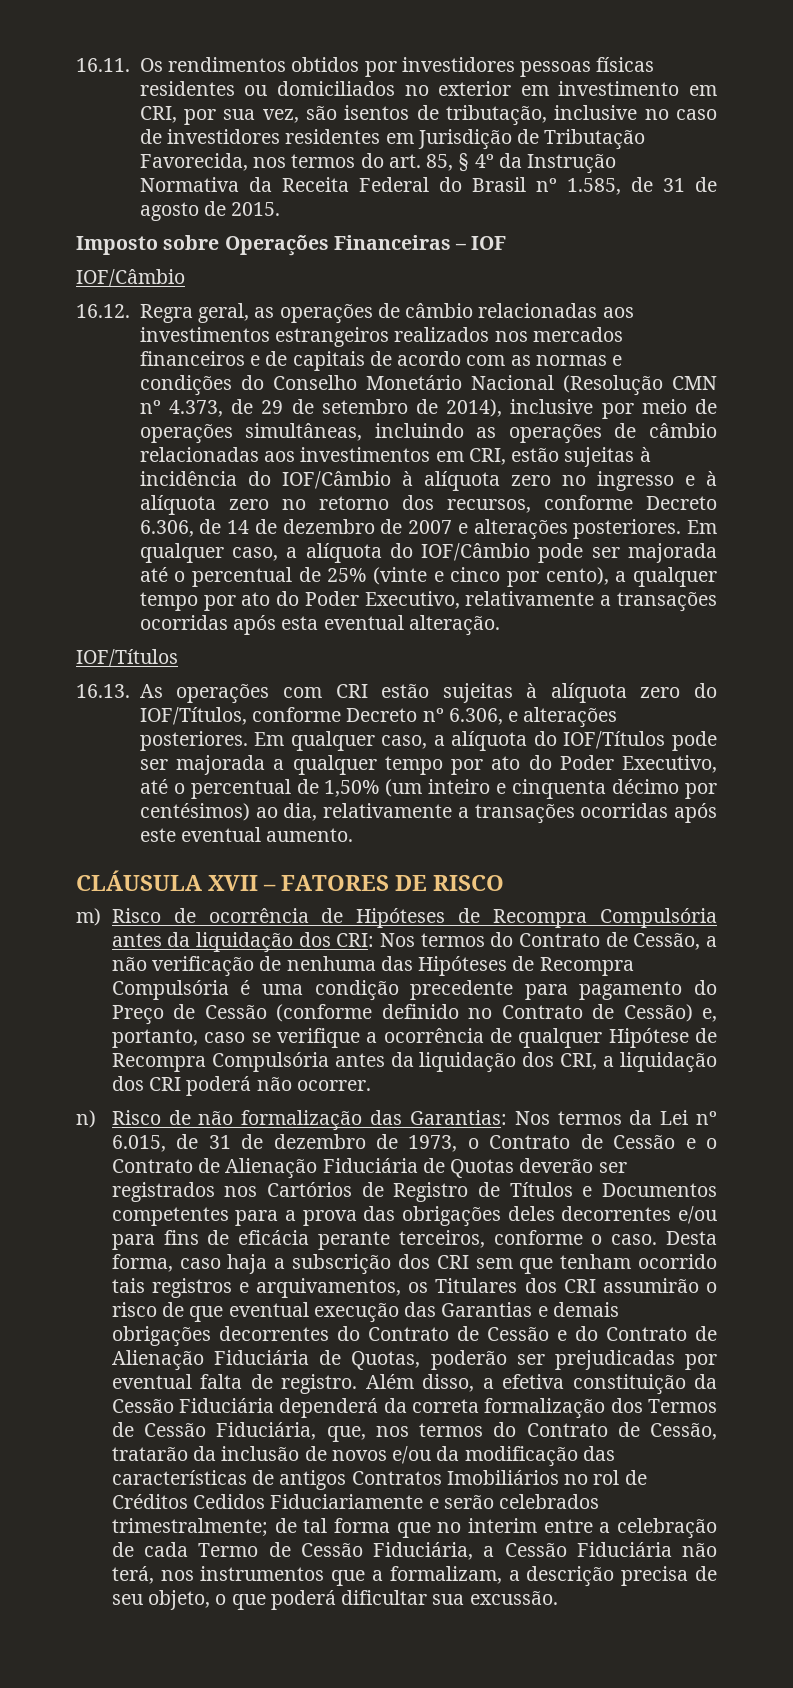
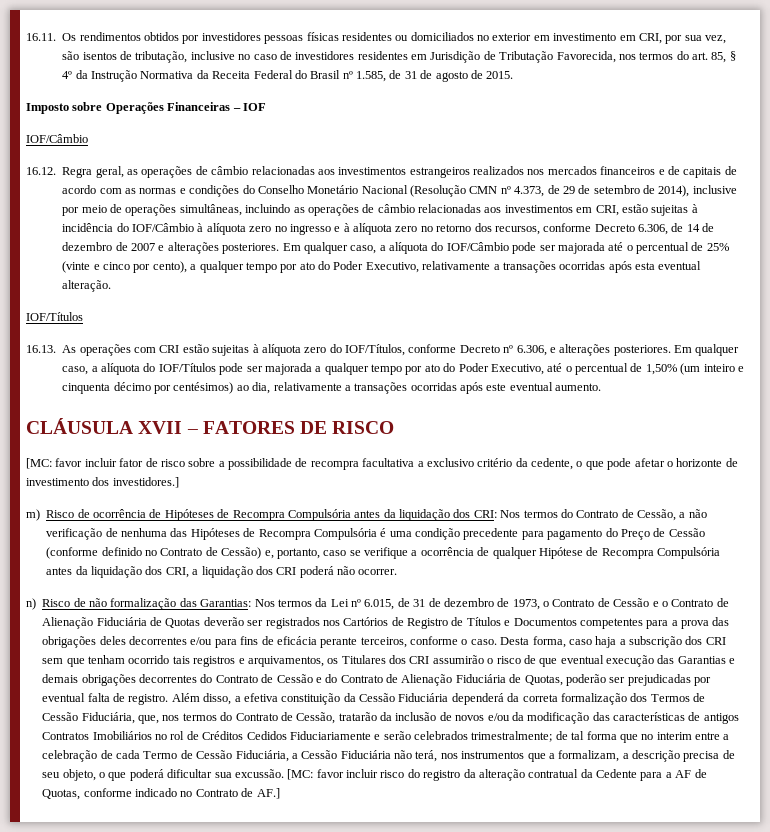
+ [MC: favor incluir fator de risco sobre a possibilidade de recompra facultativa a exclusivo critério da cedente, o que pode afetar o horizonte de investimento dos investidores.]
+ [MC: favor incluir risco do registro da alteração contratual da Cedente para a AF de Quotas, conforme indicado no Contrato de AF.]

